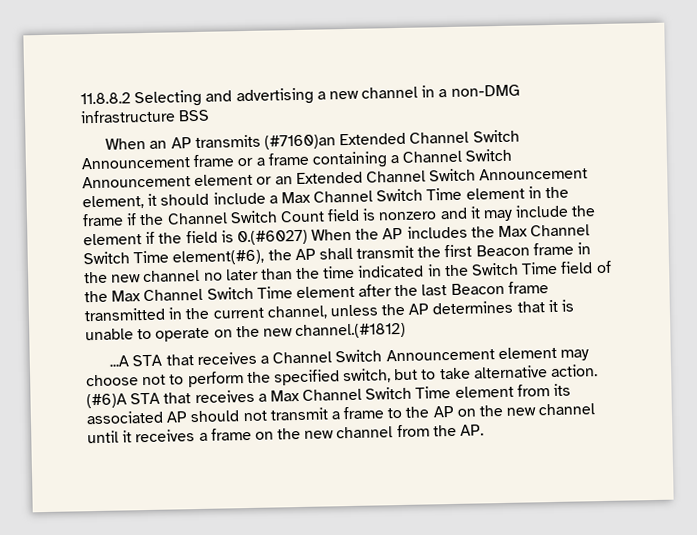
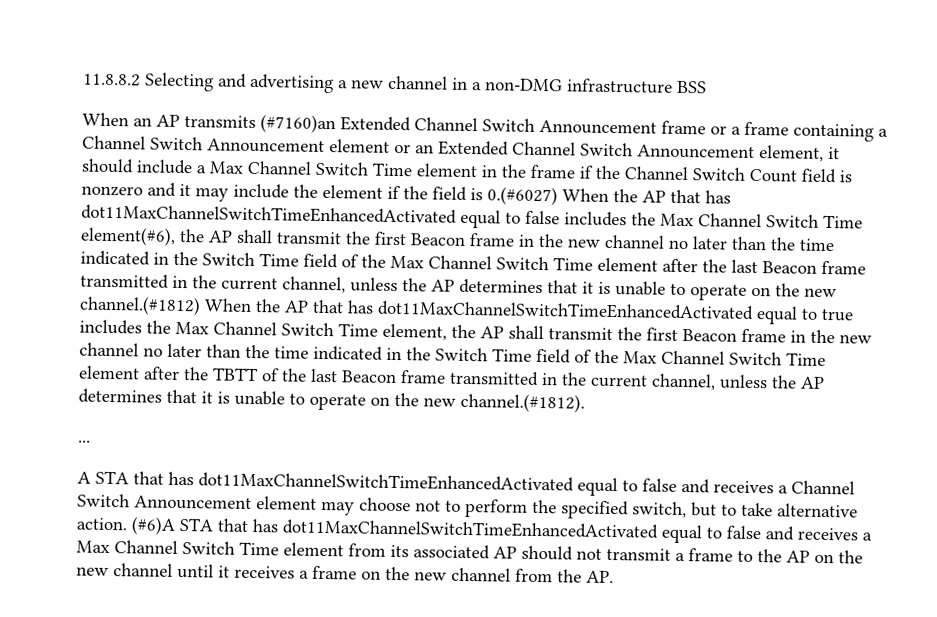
- When an AP transmits (#7160)an Extended Channel Switch Announcement frame or a frame containing a Channel Switch Announcement element or an Extended Channel Switch Announcement element, it should include a Max Channel Switch Time element in the frame if the Channel Switch Count field is nonzero and it may include the element if the field is 0.(#6027) When the AP includes the Max Channel Switch Time element(#6), the AP shall transmit the first Beacon frame in the new channel no later than the time indicated in the Switch Time field of the Max Channel Switch Time element after the last Beacon frame transmitted in the current channel, unless the AP determines that it is unable to operate on the new channel.(#1812)
- ...A STA that receives a Channel Switch Announcement element may choose not to perform the specified switch, but to take alternative action.
+ When an AP transmits (#7160)an Extended Channel Switch Announcement frame or a frame containing a Channel Switch Announcement element or an Extended Channel Switch Announcement element, it should include a Max Channel Switch Time element in the frame if the Channel Switch Count field is nonzero and it may include the element if the field is 0.(#6027) When the AP that has dot11MaxChannelSwitchTimeEnhancedActivated equal to false includes the Max Channel Switch Time element(#6), the AP shall transmit the first Beacon frame in the new channel no later than the time indicated in the Switch Time field of the Max Channel Switch Time element after the last Beacon frame transmitted in the current channel, unless the AP determines that it is unable to operate on the new channel.(#1812) When the AP that has dot11MaxChannelSwitchTimeEnhancedActivated equal to true includes the Max Channel Switch Time element, the AP shall transmit the first Beacon frame in the new channel no later than the time indicated in the Switch Time field of the Max Channel Switch Time element after the TBTT of the last Beacon frame transmitted in the current channel, unless the AP determines that it is unable to operate on the new channel.(#1812).
+ ...
+ A STA that has dot11MaxChannelSwitchTimeEnhancedActivated equal to false and receives a Channel Switch Announcement element may choose not to perform the specified switch, but to take alternative action.
- (#6)A STA that receives a Max Channel Switch Time element from its associated AP should not transmit a frame to the AP on the new channel until it receives a frame on the new channel from the AP.
+ (#6)A STA that has dot11MaxChannelSwitchTimeEnhancedActivated equal to false and receives a Max Channel Switch Time element from its associated AP should not transmit a frame to the AP on the new channel until it receives a frame on the new channel from the AP.

